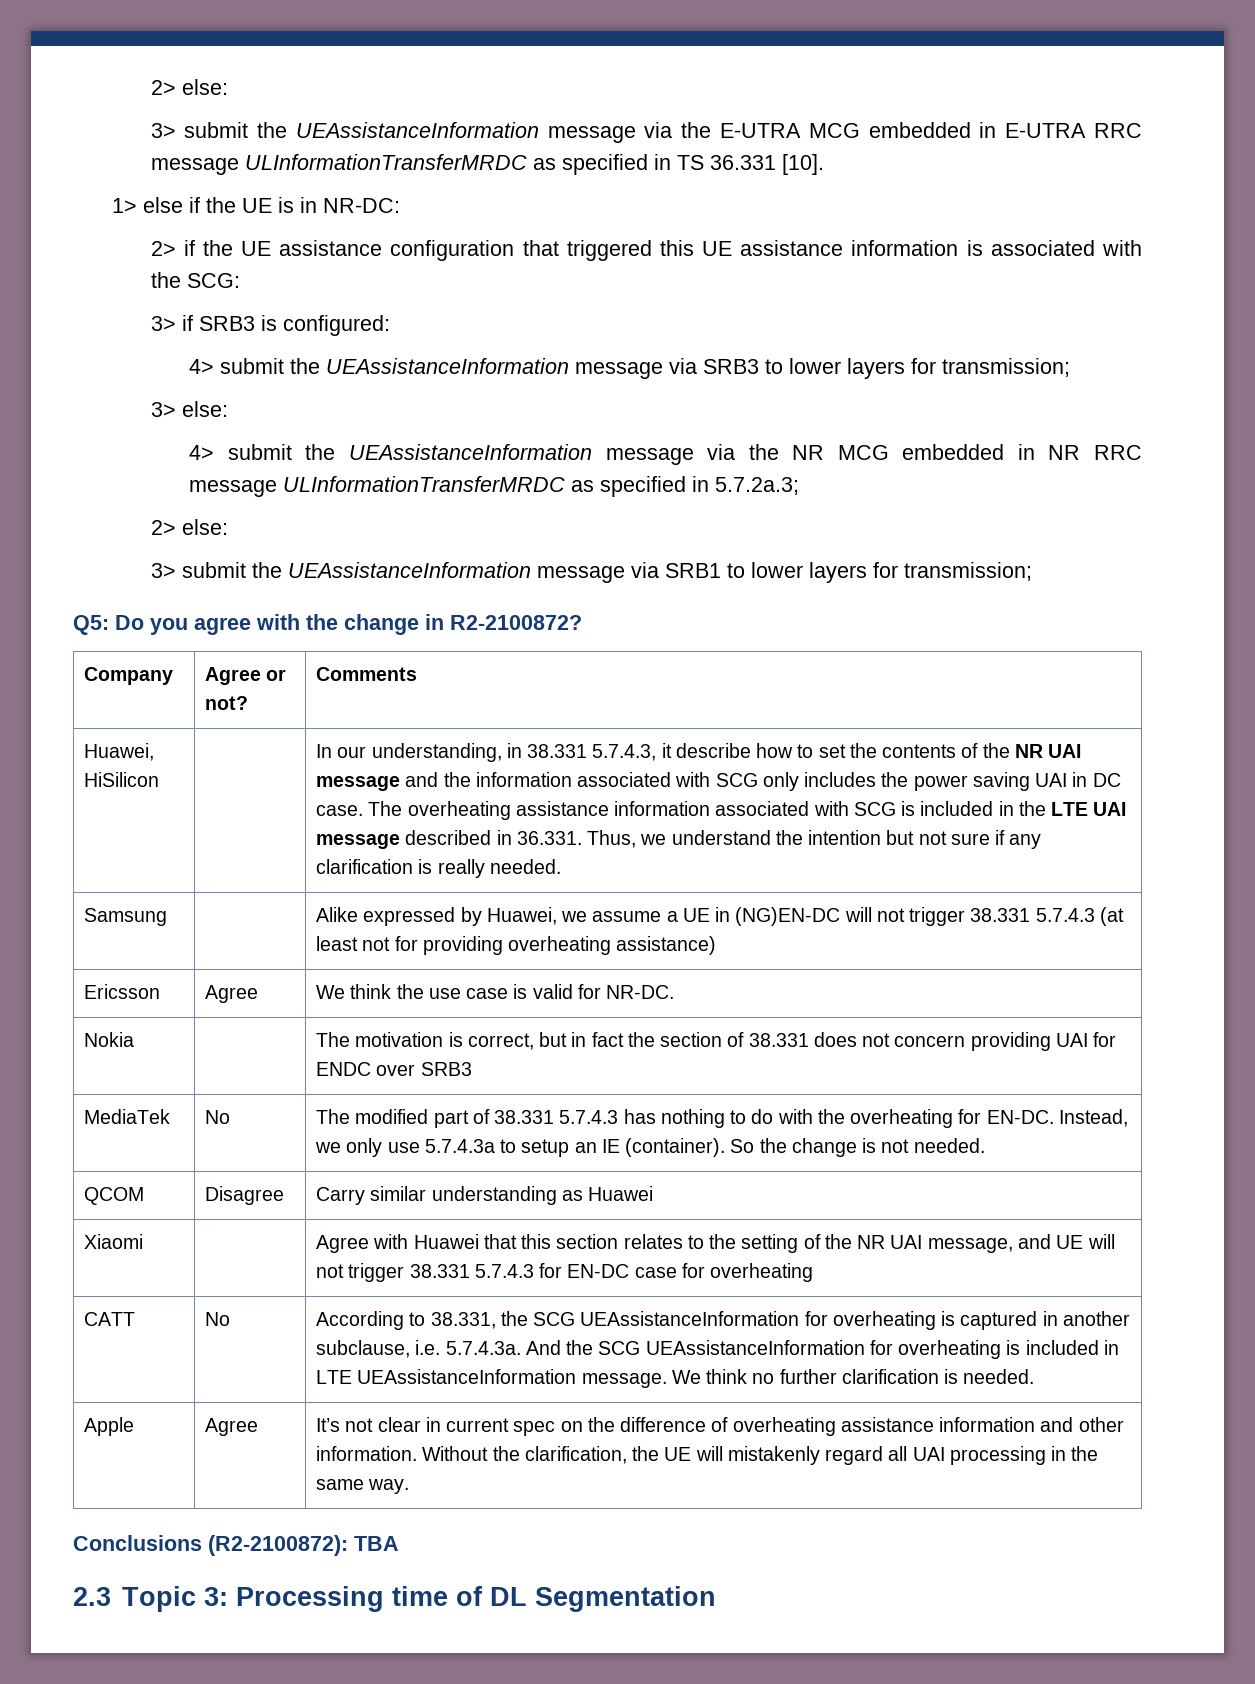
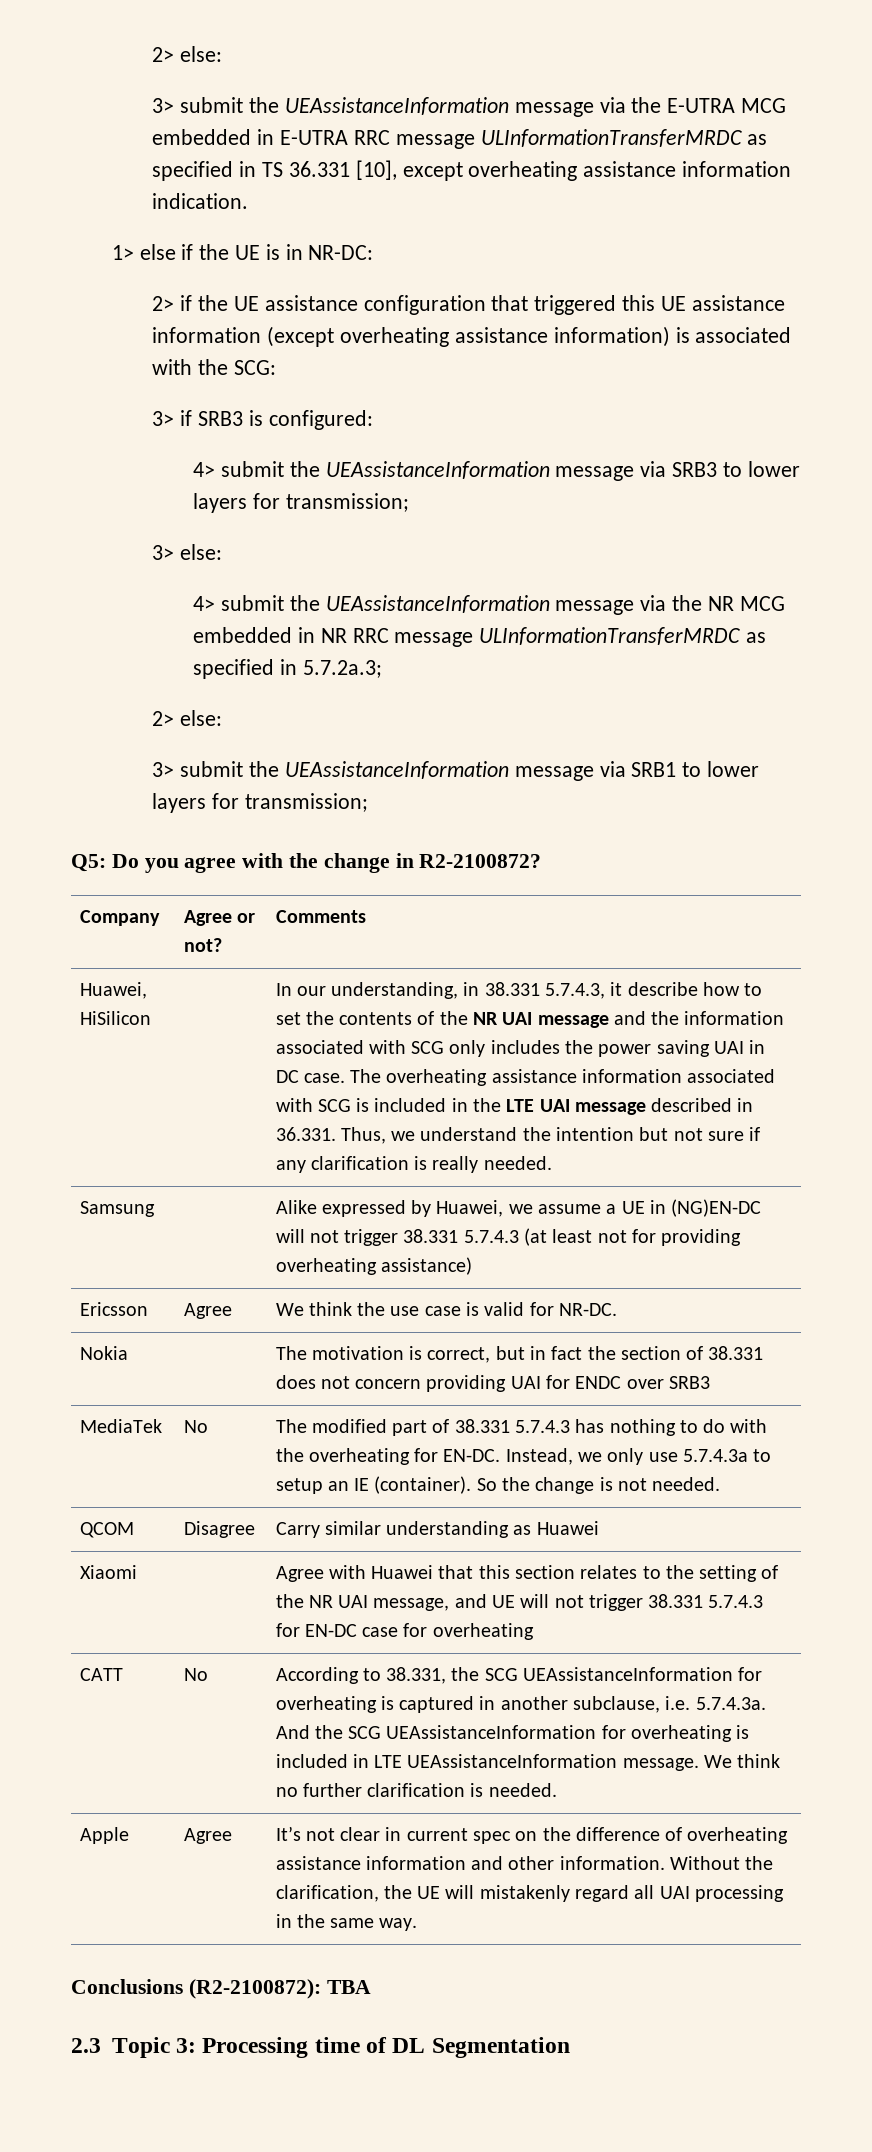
- 3> submit the UEAssistanceInformation message via the E-UTRA MCG embedded in E-UTRA RRC message ULInformationTransferMRDC as specified in TS 36.331 [10].
+ 3> submit the UEAssistanceInformation message via the E-UTRA MCG embedded in E-UTRA RRC message ULInformationTransferMRDC as specified in TS 36.331 [10], except overheating assistance information indication.
- 2> if the UE assistance configuration that triggered this UE assistance information is associated with the SCG:
+ 2> if the UE assistance configuration that triggered this UE assistance information (except overheating assistance information) is associated with the SCG:

